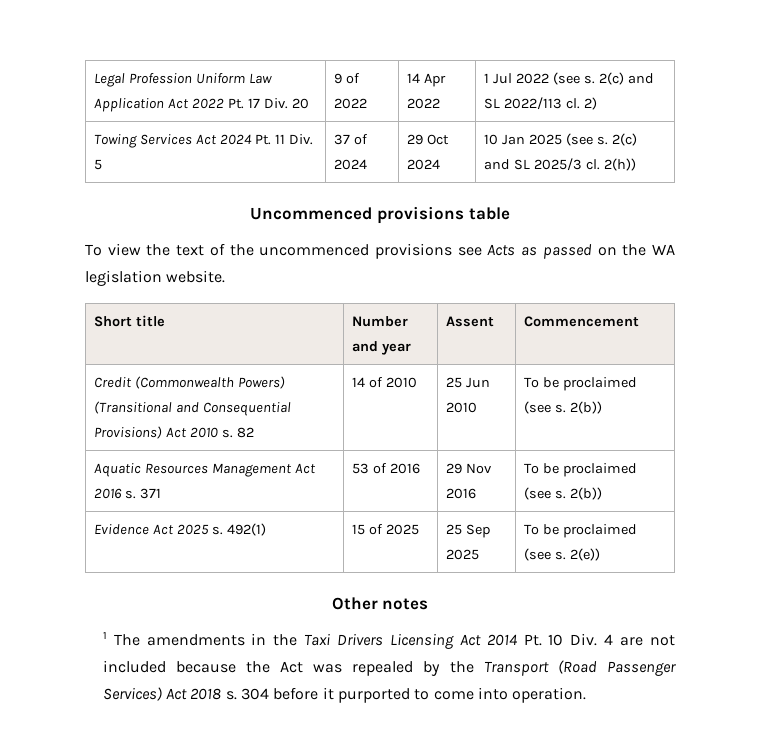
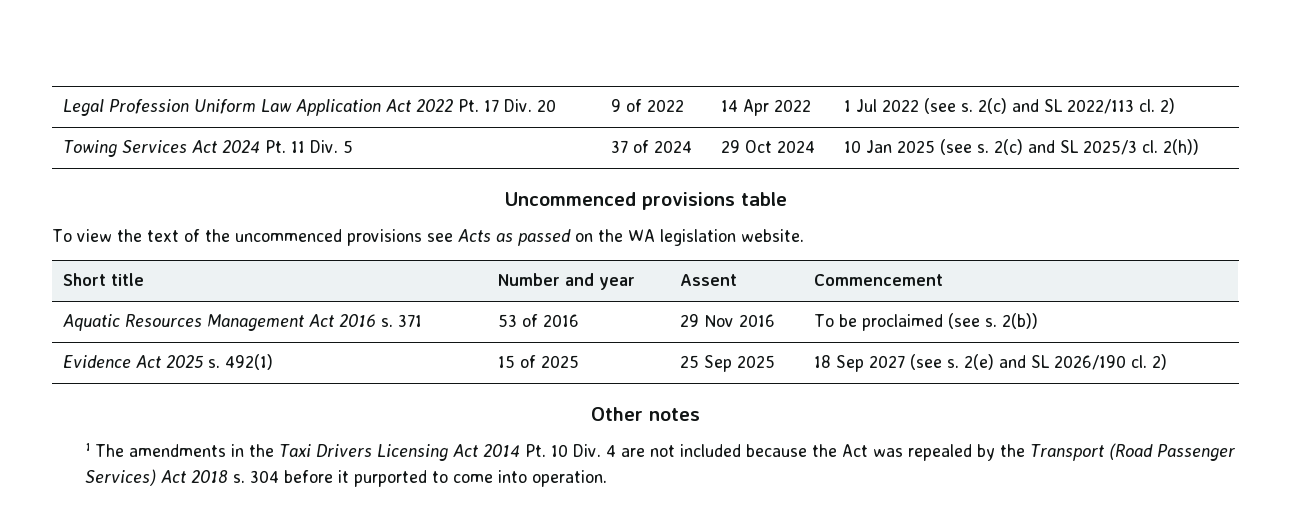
- Credit (Commonwealth Powers) (Transitional and Consequential Provisions) Act 2010 s. 82 | 14 of 2010 | 25 Jun 2010 | To be proclaimed (see s. 2(b))
- Evidence Act 2025 s. 492(1) | 15 of 2025 | 25 Sep 2025 | To be proclaimed (see s. 2(e))
+ Evidence Act 2025 s. 492(1) | 15 of 2025 | 25 Sep 2025 | 18 Sep 2027 (see s. 2(e) and SL 2026/190 cl. 2)

